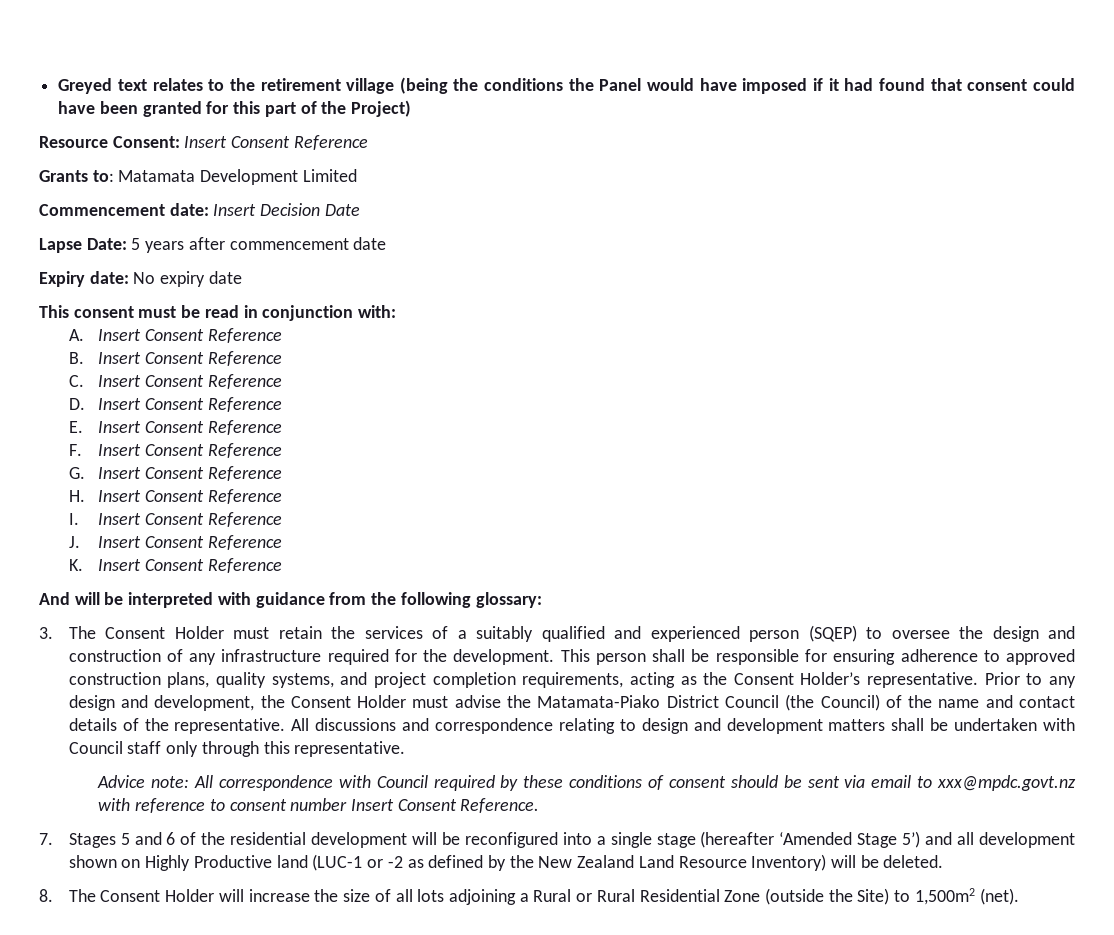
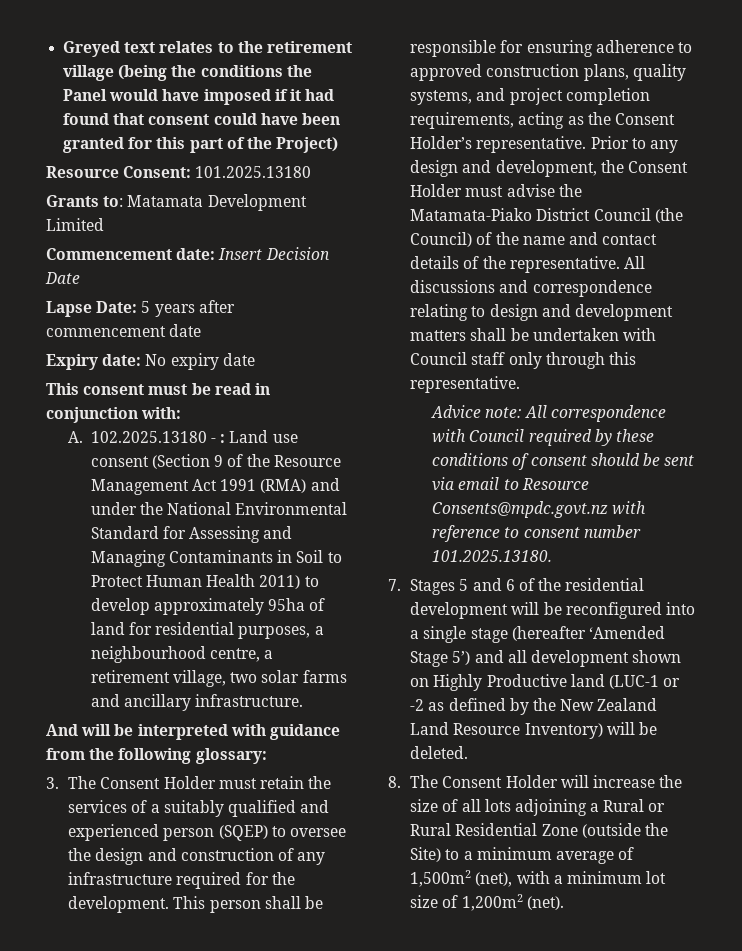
- Resource Consent: Insert Consent Reference
+ Resource Consent: 101.2025.13180
- A. Insert Consent Reference
- B. Insert Consent Reference
- C. Insert Consent Reference
- D. Insert Consent Reference
- E. Insert Consent Reference
- F. Insert Consent Reference
- G. Insert Consent Reference
- H. Insert Consent Reference
- I. Insert Consent Reference
- J. Insert Consent Reference
- K. Insert Consent Reference
+ A. 102.2025.13180 - : Land use consent (Section 9 of the Resource Management Act 1991 (RMA) and under the National Environmental Standard for Assessing and Managing Contaminants in Soil to Protect Human Health 2011) to develop approximately 95ha of land for residential purposes, a neighbourhood centre, a retirement village, two solar farms and ancillary infrastructure.
- Advice note: All correspondence with Council required by these conditions of consent should be sent via email to xxx@mpdc.govt.nz with reference to consent number Insert Consent Reference.
+ Advice note: All correspondence with Council required by these conditions of consent should be sent via email to Resource Consents@mpdc.govt.nz with reference to consent number 101.2025.13180.
- 8. The Consent Holder will increase the size of all lots adjoining a Rural or Rural Residential Zone (outside the Site) to 1,500m2 (net).
+ 8. The Consent Holder will increase the size of all lots adjoining a Rural or Rural Residential Zone (outside the Site) to a minimum average of 1,500m2 (net), with a minimum lot size of 1,200m2 (net).

